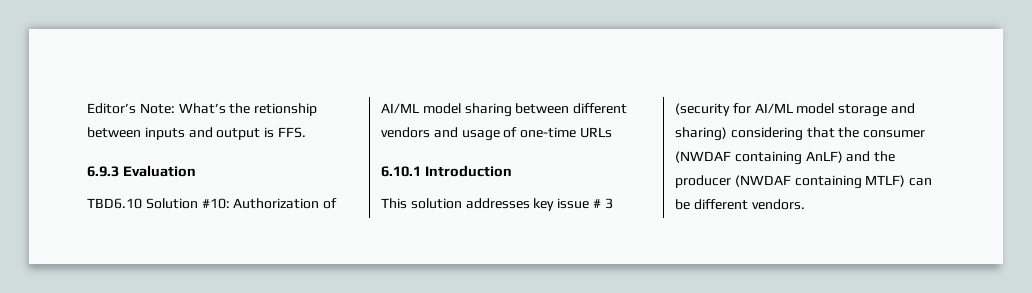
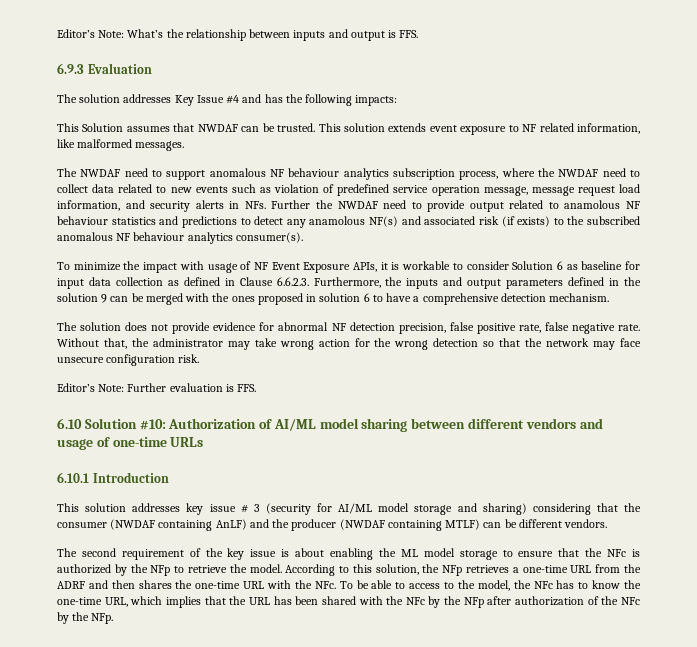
- Editor’s Note: What’s the retionship between inputs and output is FFS.
+ Editor’s Note: What’s the relationship between inputs and output is FFS.
- TBD6.10 Solution #10: Authorization of AI/ML model sharing between different vendors and usage of one-time URLs
+ The solution addresses Key Issue #4 and has the following impacts:
+ This Solution assumes that NWDAF can be trusted. This solution extends event exposure to NF related information, like malformed messages.
+ The NWDAF need to support anomalous NF behaviour analytics subscription process, where the NWDAF need to collect data related to new events such as violation of predefined service operation message, message request load information, and security alerts in NFs. Further the NWDAF need to provide output related to anamolous NF behaviour statistics and predictions to detect any anamolous NF(s) and associated risk (if exists) to the subscribed anomalous NF behaviour analytics consumer(s).
+ To minimize the impact with usage of NF Event Exposure APIs, it is workable to consider Solution 6 as baseline for input data collection as defined in Clause 6.6.2.3. Furthermore, the inputs and output parameters defined in the solution 9 can be merged with the ones proposed in solution 6 to have a comprehensive detection mechanism.
+ The solution does not provide evidence for abnormal NF detection precision, false positive rate, false negative rate. Without that, the administrator may take wrong action for the wrong detection so that the network may face unsecure configuration risk.
+ Editor’s Note: Further evaluation is FFS.
+ 6.10 Solution #10: Authorization of AI/ML model sharing between different vendors and usage of one-time URLs
+ The second requirement of the key issue is about enabling the ML model storage to ensure that the NFc is authorized by the NFp to retrieve the model. According to this solution, the NFp retrieves a one-time URL from the ADRF and then shares the one-time URL with the NFc. To be able to access to the model, the NFc has to know the one-time URL, which implies that the URL has been shared with the NFc by the NFp after authorization of the NFc by the NFp.

